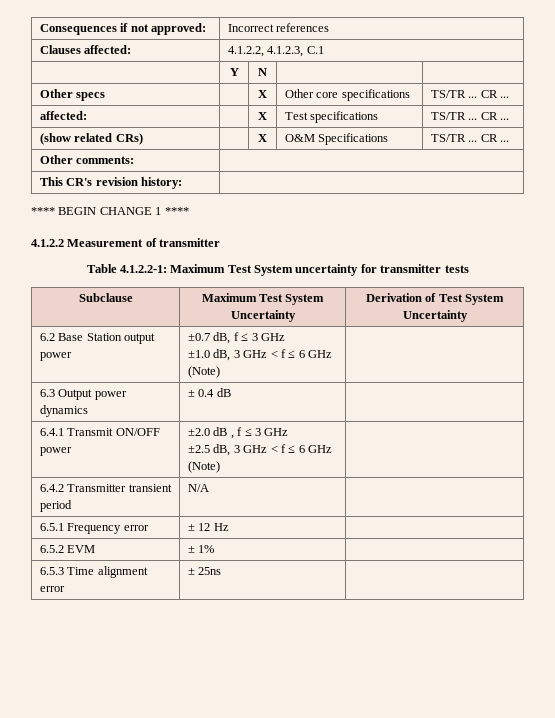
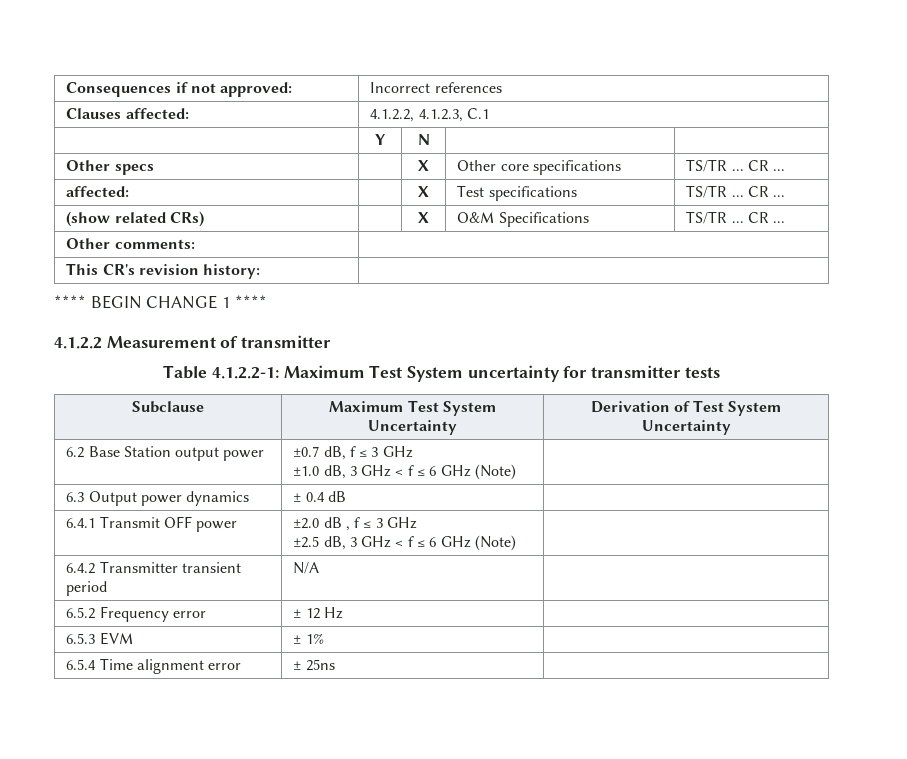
- 6.4.1 Transmit ON/OFF power | ±2.0 dB , f ≤ 3 GHz
+ 6.4.1 Transmit OFF power | ±2.0 dB , f ≤ 3 GHz
- 6.5.1 Frequency error | ± 12 Hz |
+ 6.5.2 Frequency error | ± 12 Hz |
- 6.5.2 EVM | ± 1% |
+ 6.5.3 EVM | ± 1% |
- 6.5.3 Time alignment error | ± 25ns |
+ 6.5.4 Time alignment error | ± 25ns |

